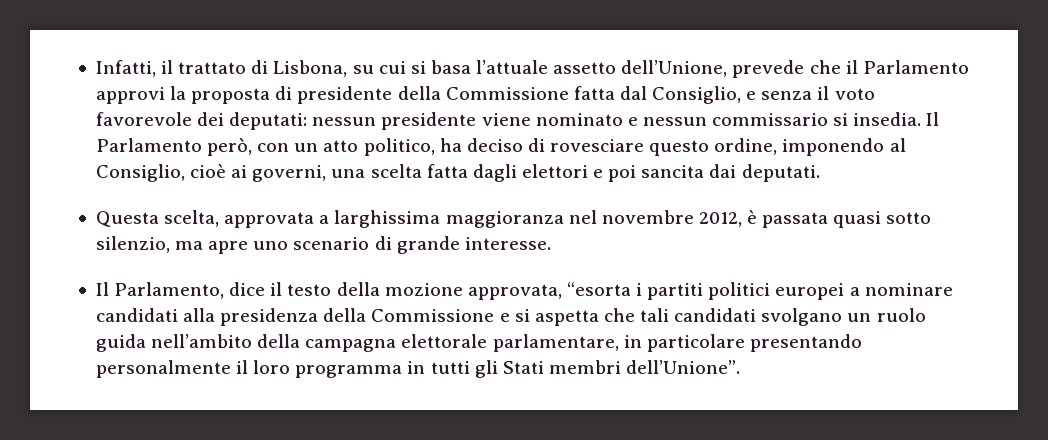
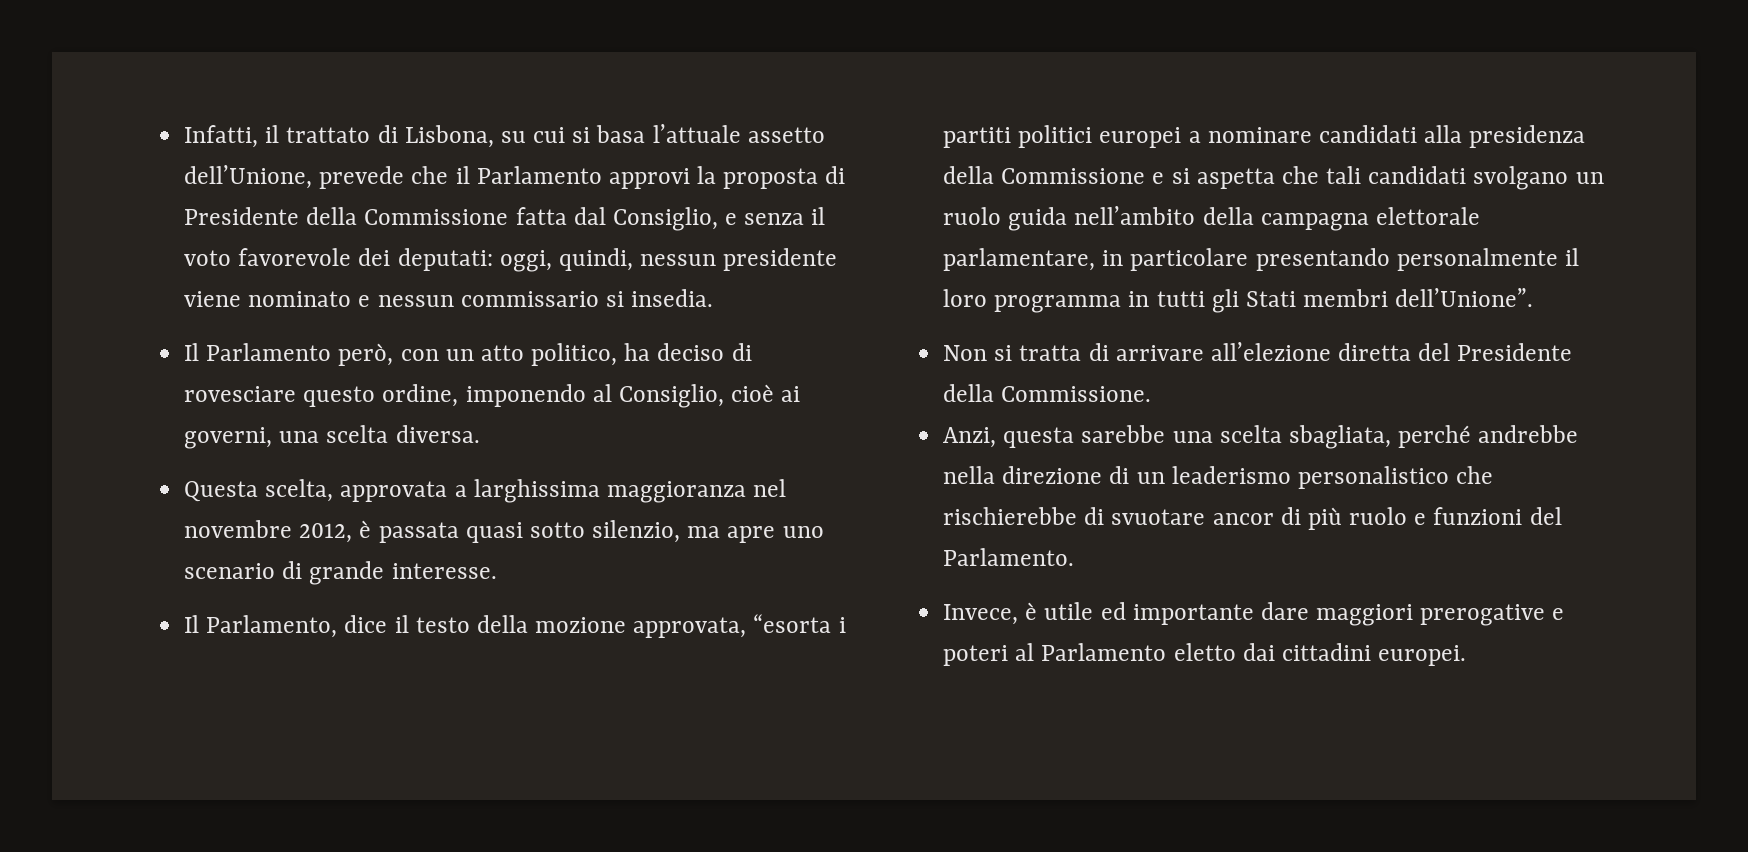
- Infatti, il trattato di Lisbona, su cui si basa l’attuale assetto dell’Unione, prevede che il Parlamento approvi la proposta di presidente della Commissione fatta dal Consiglio, e senza il voto favorevole dei deputati:
+ Infatti, il trattato di Lisbona, su cui si basa l’attuale assetto dell’Unione, prevede che il Parlamento approvi la proposta di Presidente della Commissione fatta dal Consiglio, e senza il voto favorevole dei deputati:
- nessun presidente viene nominato e nessun commissario si insedia. Il Parlamento però, con un atto politico, ha deciso di rovesciare questo ordine, imponendo al Consiglio, cioè ai governi, una scelta fatta dagli elettori e poi sancita dai deputati.
+ oggi, quindi, nessun presidente viene nominato e nessun commissario si insedia.
+ Il Parlamento però, con un atto politico, ha deciso di rovesciare questo ordine, imponendo al Consiglio, cioè ai governi, una scelta diversa.
+ Non si tratta di arrivare all’elezione diretta del Presidente della Commissione.
+ Anzi, questa sarebbe una scelta sbagliata, perché andrebbe nella direzione di un leaderismo personalistico che rischierebbe di svuotare ancor di più ruolo e funzioni del Parlamento.
+ Invece, è utile ed importante dare maggiori prerogative e poteri al Parlamento eletto dai cittadini europei.

